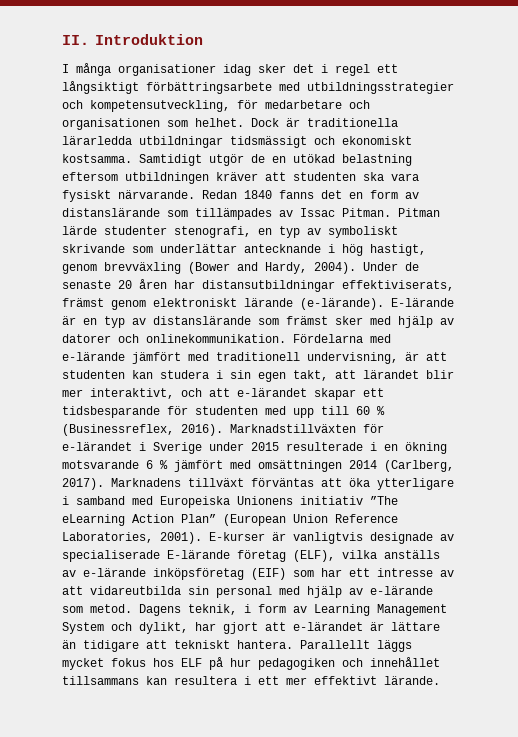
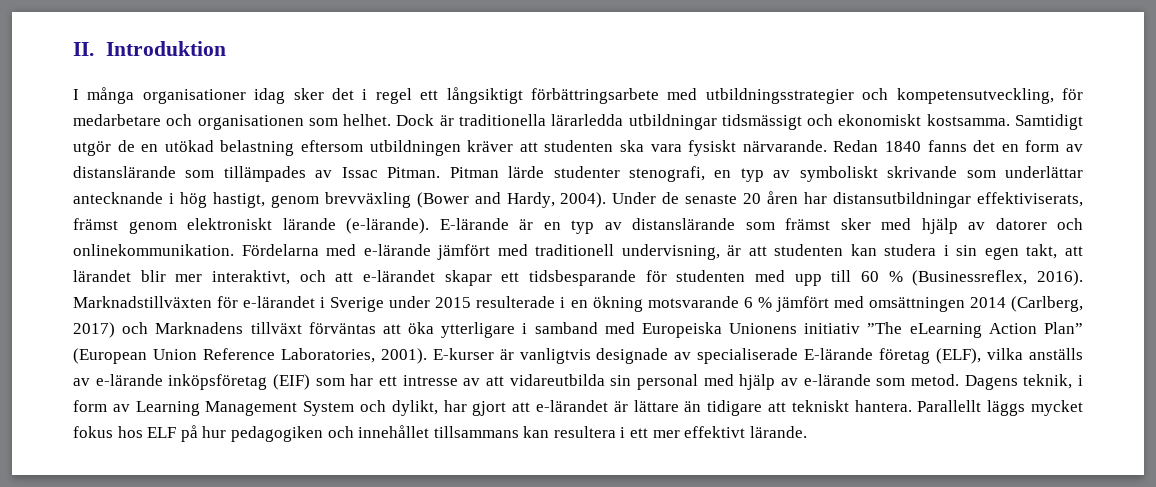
- Marknadstillväxten för e-lärandet i Sverige under 2015 resulterade i en ökning motsvarande 6 % jämfört med omsättningen 2014 (Carlberg, 2017). Marknadens tillväxt förväntas att öka ytterligare i samband med Europeiska Unionens initiativ ”The eLearning Action Plan” (European Union Reference Laboratories, 2001).
+ Marknadstillväxten för e-lärandet i Sverige under 2015 resulterade i en ökning motsvarande 6 % jämfört med omsättningen 2014 (Carlberg, 2017) och Marknadens tillväxt förväntas att öka ytterligare i samband med Europeiska Unionens initiativ ”The eLearning Action Plan” (European Union Reference Laboratories, 2001).

